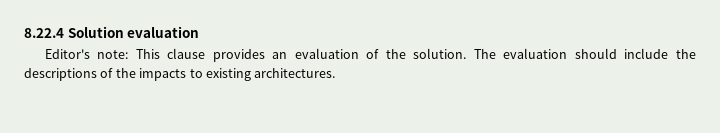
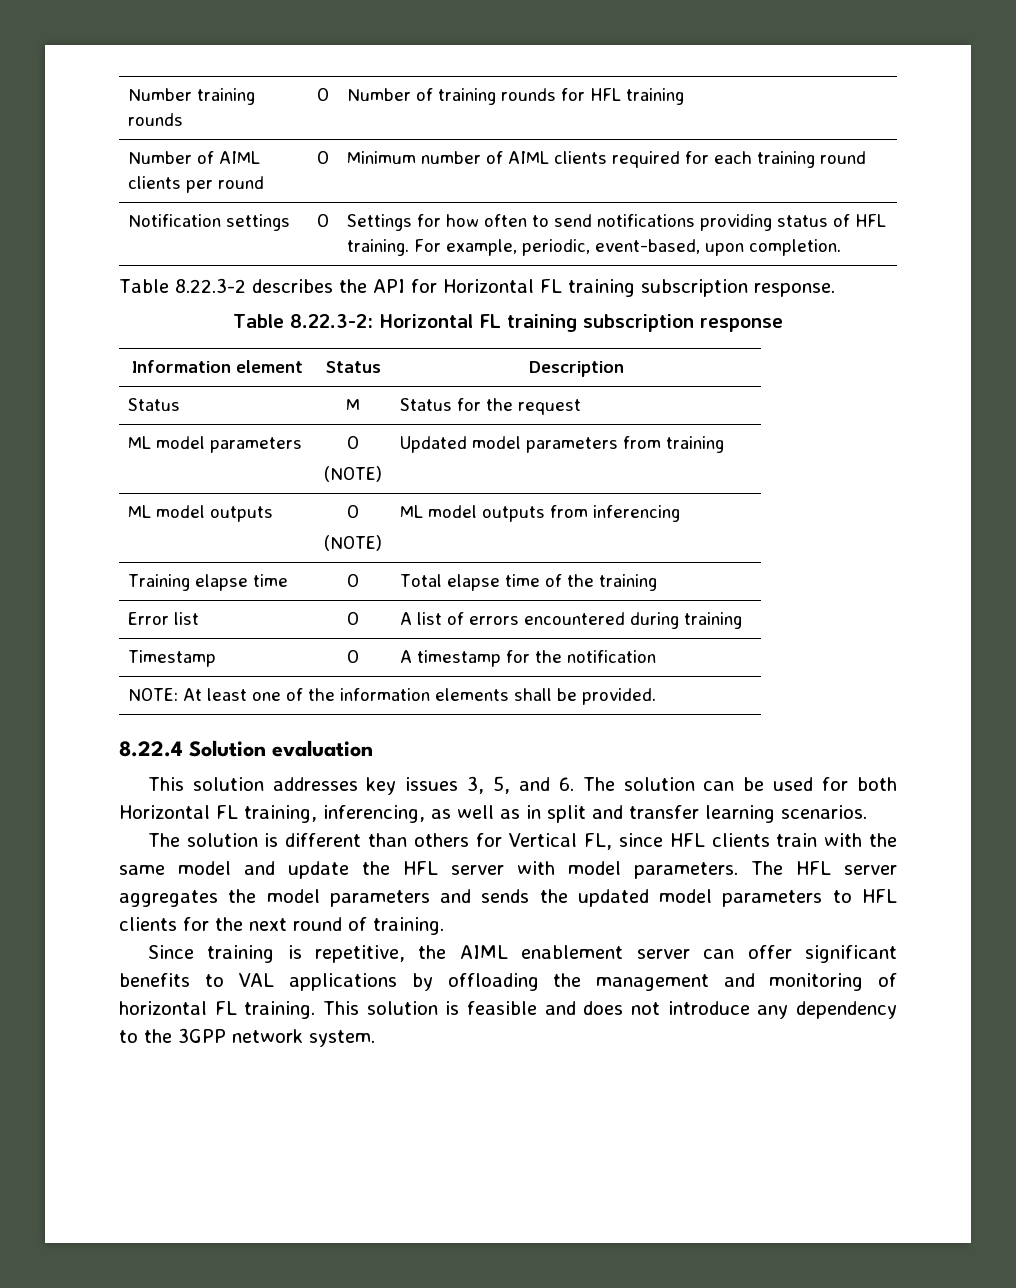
+ Number training rounds | O | Number of training rounds for HFL training
+ Number of AIML clients per round | O | Minimum number of AIML clients required for each training round
+ Notification settings | O | Settings for how often to send notifications providing status of HFL training. For example, periodic, event-based, upon completion.
+ Table 8.22.3-2 describes the API for Horizontal FL training subscription response.
+ Table 8.22.3-2: Horizontal FL training subscription response
+ Information element | Status | Description
+ Status | M | Status for the request
+ ML model parameters | O
+ (NOTE) | Updated model parameters from training
+ ML model outputs | O
+ (NOTE) | ML model outputs from inferencing
+ Training elapse time | O | Total elapse time of the training
+ Error list | O | A list of errors encountered during training
+ Timestamp | O | A timestamp for the notification
+ NOTE: At least one of the information elements shall be provided.
  8.22.4 Solution evaluation
- Editor's note: This clause provides an evaluation of the solution. The evaluation should include the descriptions of the impacts to existing architectures.
+ This solution addresses key issues 3, 5, and 6. The solution can be used for both Horizontal FL training, inferencing, as well as in split and transfer learning scenarios.
+ The solution is different than others for Vertical FL, since HFL clients train with the same model and update the HFL server with model parameters. The HFL server aggregates the model parameters and sends the updated model parameters to HFL clients for the next round of training.
+ Since training is repetitive, the AIML enablement server can offer significant benefits to VAL applications by offloading the management and monitoring of horizontal FL training. This solution is feasible and does not introduce any dependency to the 3GPP network system.

